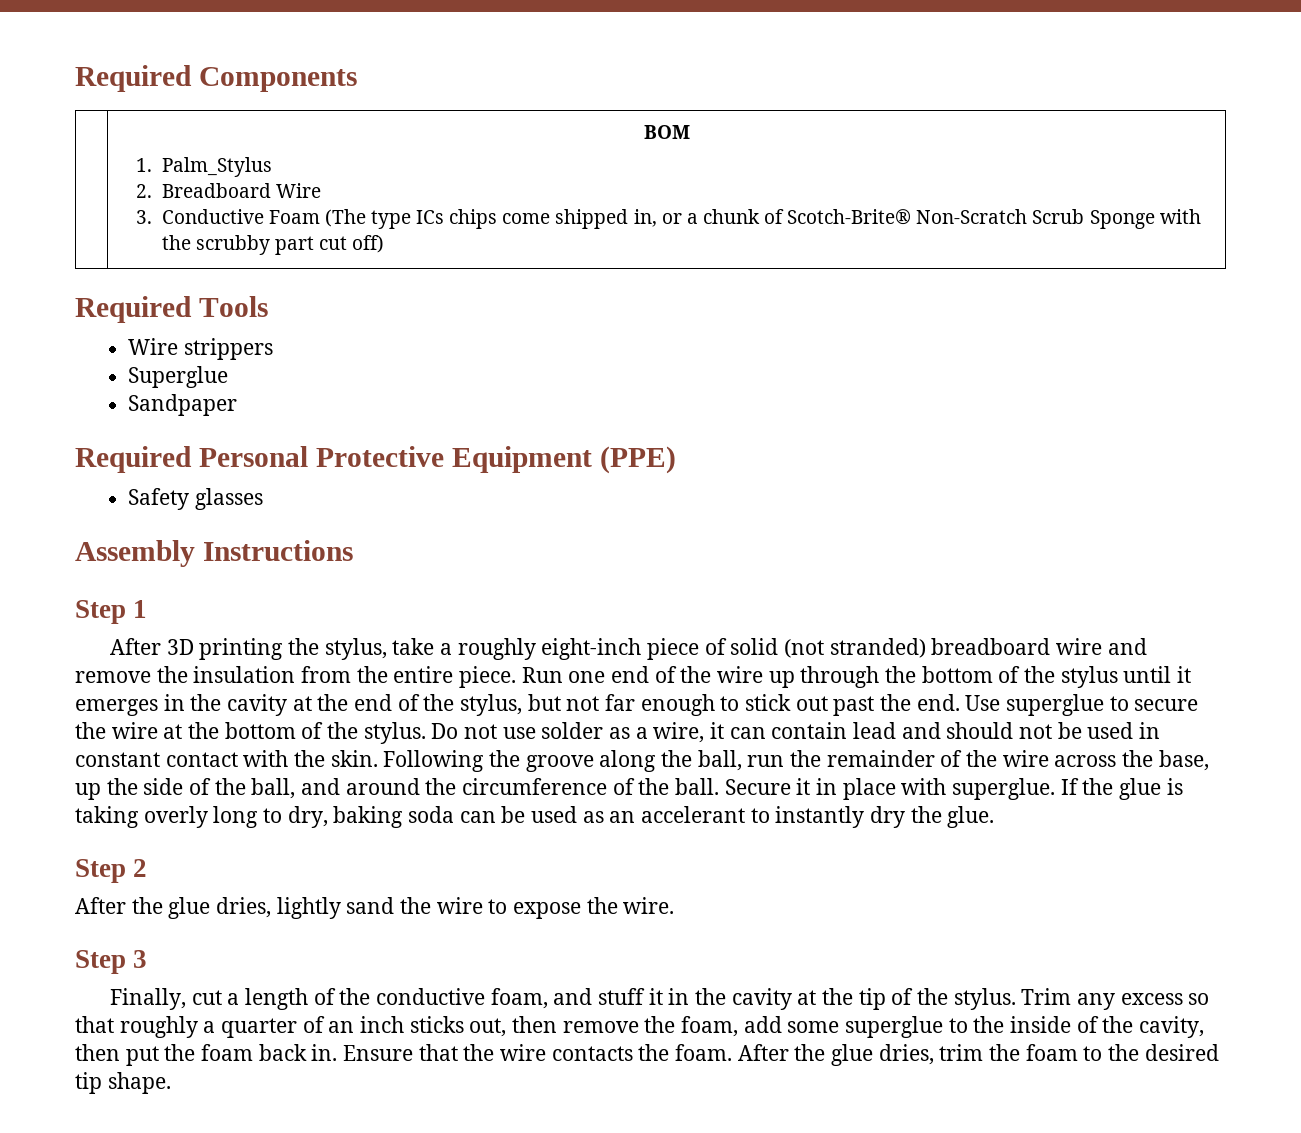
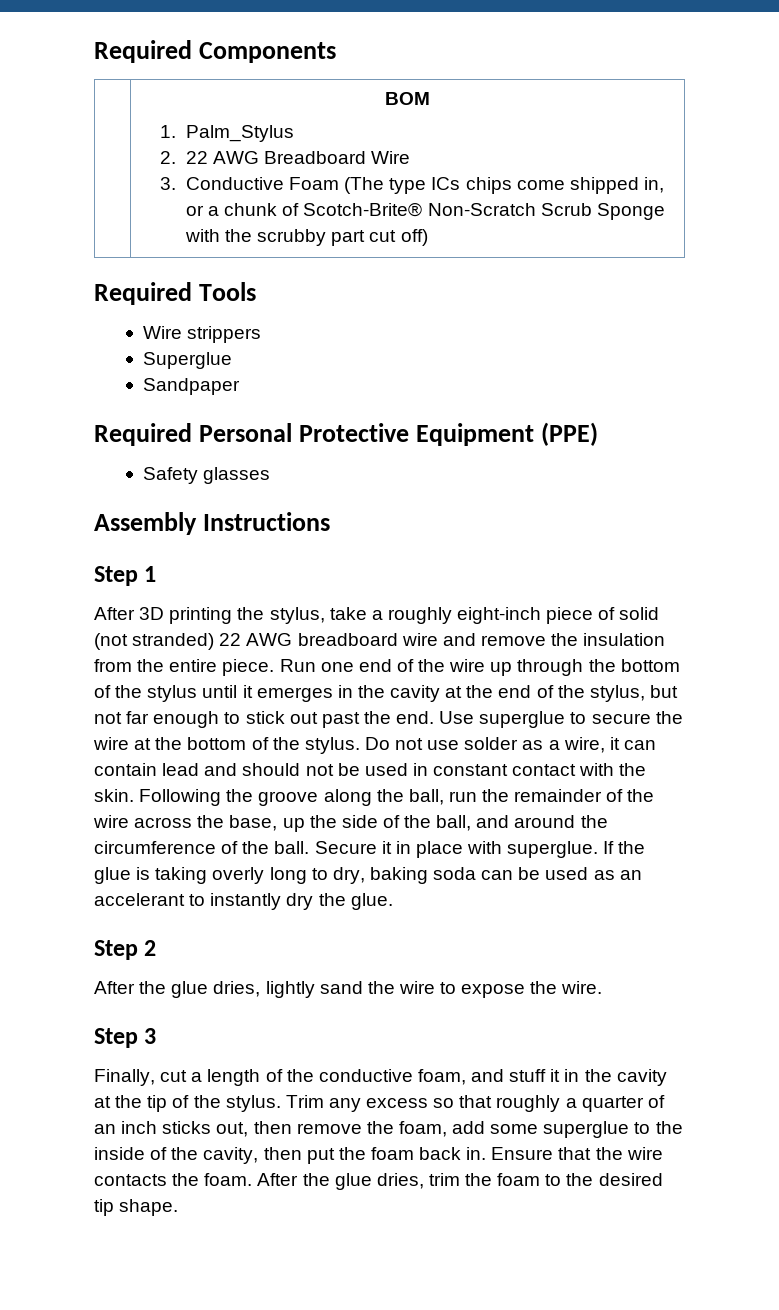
  | BOM
  1. Palm_Stylus
- 2. Breadboard Wire
+ 2. 22 AWG Breadboard Wire
- After 3D printing the stylus, take a roughly eight-inch piece of solid (not stranded) breadboard wire and remove the insulation from the entire piece.
+ After 3D printing the stylus, take a roughly eight-inch piece of solid (not stranded) 22 AWG breadboard wire and remove the insulation from the entire piece.

